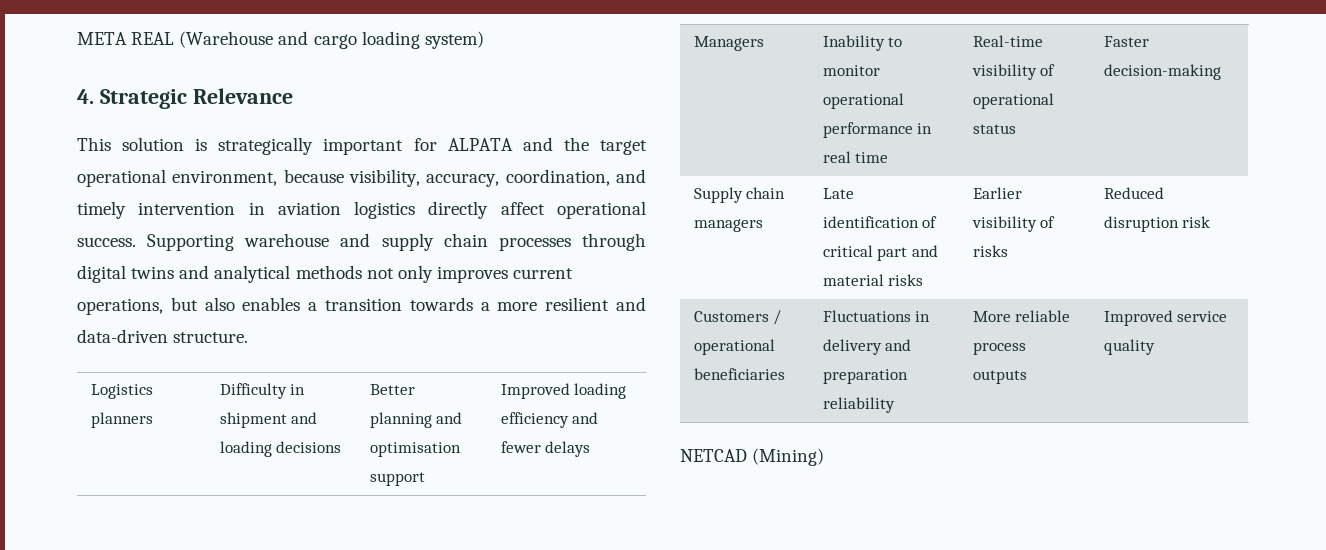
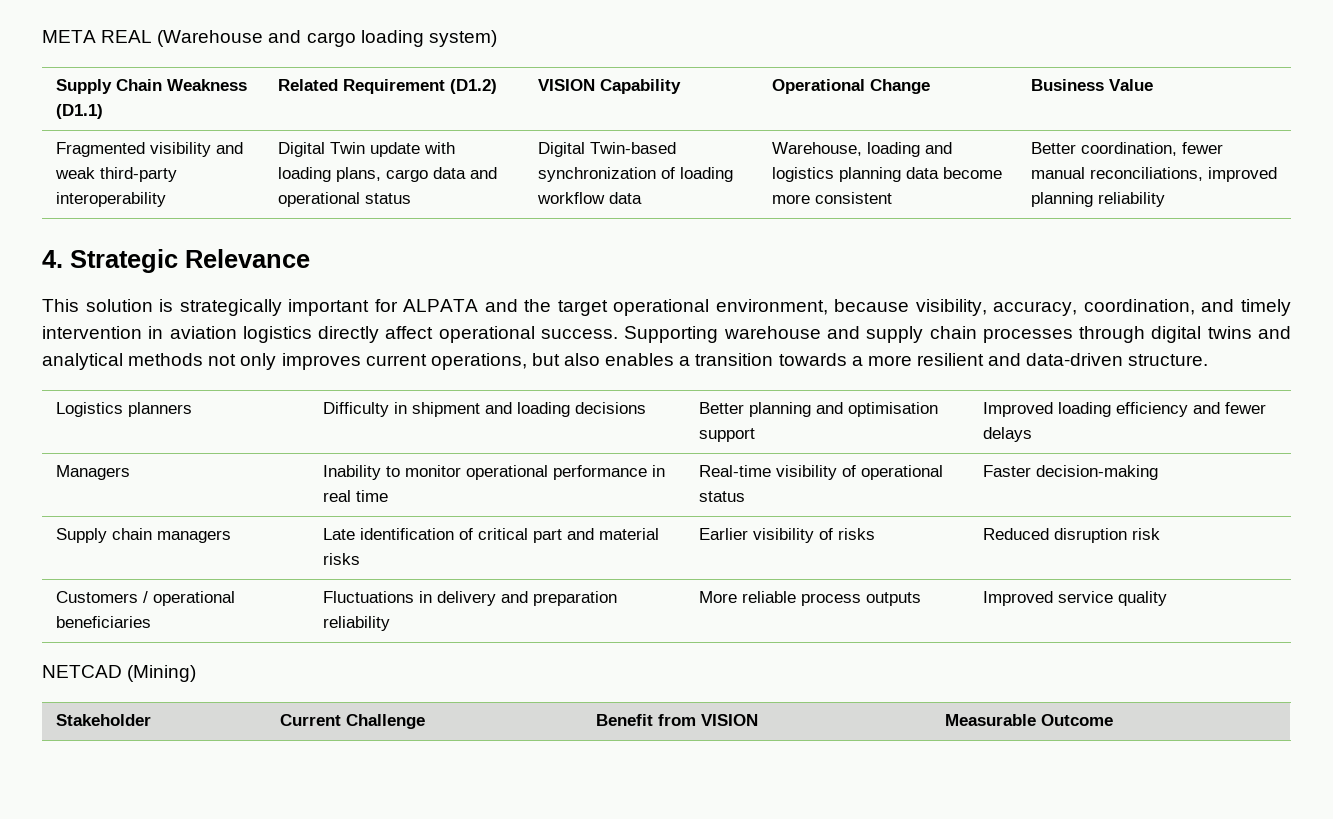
+ Supply Chain Weakness (D1.1) | Related Requirement (D1.2) | VISION Capability | Operational Change | Business Value
+ Fragmented visibility and weak third-party interoperability | Digital Twin update with loading plans, cargo data and operational status | Digital Twin-based synchronization of loading workflow data | Warehouse, loading and logistics planning data become more consistent | Better coordination, fewer manual reconciliations, improved planning reliability
+ Stakeholder | Current Challenge | Benefit from VISION | Measurable Outcome

